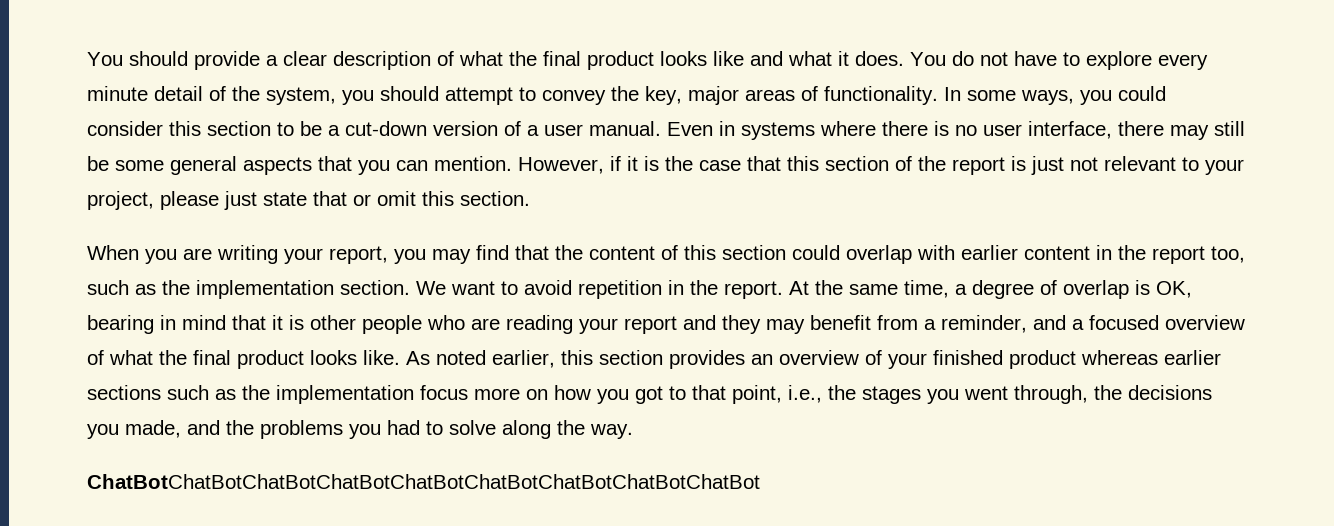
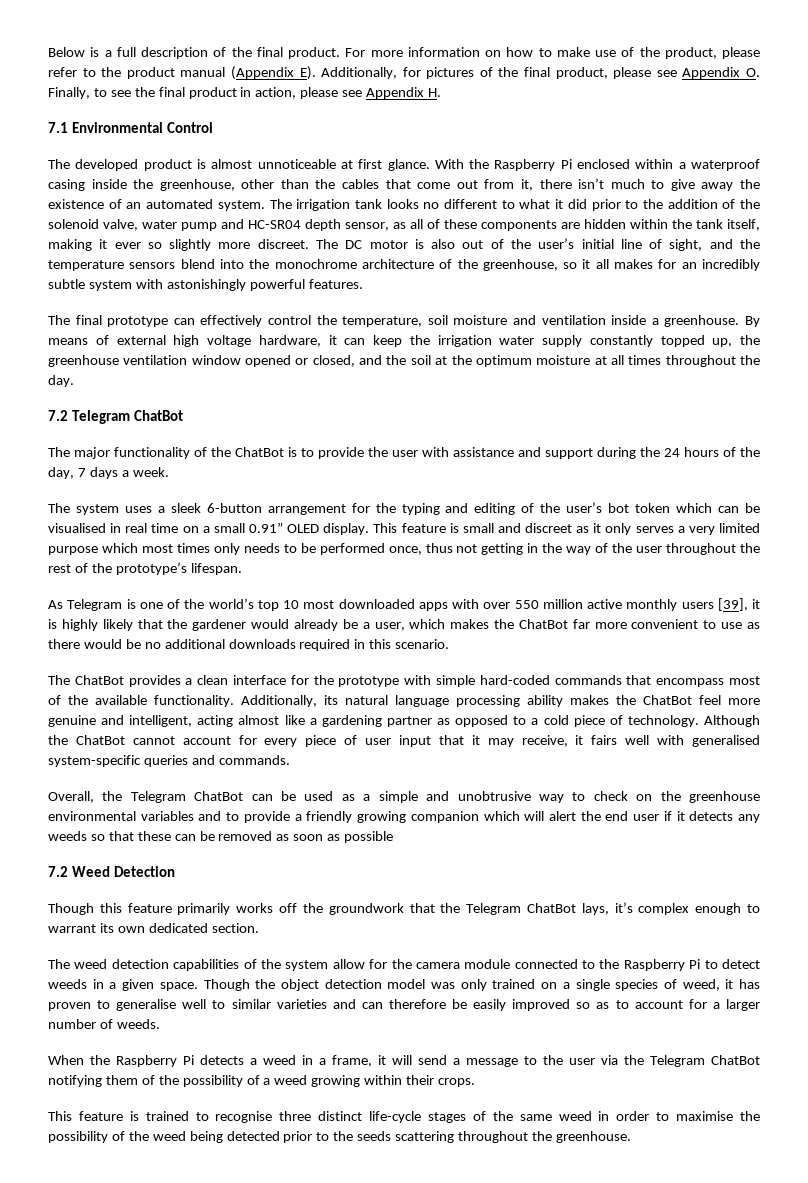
- You should provide a clear description of what the final product looks like and what it does. You do not have to explore every minute detail of the system, you should attempt to convey the key, major areas of functionality. In some ways, you could consider this section to be a cut-down version of a user manual. Even in systems where there is no user interface, there may still be some general aspects that you can mention. However, if it is the case that this section of the report is just not relevant to your project, please just state that or omit this section.
- When you are writing your report, you may find that the content of this section could overlap with earlier content in the report too, such as the implementation section. We want to avoid repetition in the report. At the same time, a degree of overlap is OK, bearing in mind that it is other people who are reading your report and they may benefit from a reminder, and a focused overview of what the final product looks like. As noted earlier, this section provides an overview of your finished product whereas earlier sections such as the implementation focus more on how you got to that point, i.e., the stages you went through, the decisions you made, and the problems you had to solve along the way.
- ChatBotChatBotChatBotChatBotChatBotChatBotChatBotChatBotChatBot
+ Below is a full description of the final product. For more information on how to make use of the product, please refer to the product manual (Appendix E). Additionally, for pictures of the final product, please see Appendix O. Finally, to see the final product in action, please see Appendix H.
+ 7.1 Environmental Control
+ The developed product is almost unnoticeable at first glance. With the Raspberry Pi enclosed within a waterproof casing inside the greenhouse, other than the cables that come out from it, there isn’t much to give away the existence of an automated system. The irrigation tank looks no different to what it did prior to the addition of the solenoid valve, water pump and HC-SR04 depth sensor, as all of these components are hidden within the tank itself, making it ever so slightly more discreet. The DC motor is also out of the user’s initial line of sight, and the temperature sensors blend into the monochrome architecture of the greenhouse, so it all makes for an incredibly subtle system with astonishingly powerful features.
+ The final prototype can effectively control the temperature, soil moisture and ventilation inside a greenhouse. By means of external high voltage hardware, it can keep the irrigation water supply constantly topped up, the greenhouse ventilation window opened or closed, and the soil at the optimum moisture at all times throughout the day.
+ 7.2 Telegram ChatBot
+ The major functionality of the ChatBot is to provide the user with assistance and support during the 24 hours of the day, 7 days a week.
+ The system uses a sleek 6-button arrangement for the typing and editing of the user’s bot token which can be visualised in real time on a small 0.91” OLED display. This feature is small and discreet as it only serves a very limited purpose which most times only needs to be performed once, thus not getting in the way of the user throughout the rest of the prototype’s lifespan.
+ As Telegram is one of the world’s top 10 most downloaded apps with over 550 million active monthly users [39], it is highly likely that the gardener would already be a user, which makes the ChatBot far more convenient to use as there would be no additional downloads required in this scenario.
+ The ChatBot provides a clean interface for the prototype with simple hard-coded commands that encompass most of the available functionality. Additionally, its natural language processing ability makes the ChatBot feel more genuine and intelligent, acting almost like a gardening partner as opposed to a cold piece of technology. Although the ChatBot cannot account for every piece of user input that it may receive, it fairs well with generalised system-specific queries and commands.
+ Overall, the Telegram ChatBot can be used as a simple and unobtrusive way to check on the greenhouse environmental variables and to provide a friendly growing companion which will alert the end user if it detects any weeds so that these can be removed as soon as possible
+ 7.2 Weed Detection
+ Though this feature primarily works off the groundwork that the Telegram ChatBot lays, it’s complex enough to warrant its own dedicated section.
+ The weed detection capabilities of the system allow for the camera module connected to the Raspberry Pi to detect weeds in a given space. Though the object detection model was only trained on a single species of weed, it has proven to generalise well to similar varieties and can therefore be easily improved so as to account for a larger number of weeds.
+ When the Raspberry Pi detects a weed in a frame, it will send a message to the user via the Telegram ChatBot notifying them of the possibility of a weed growing within their crops.
+ This feature is trained to recognise three distinct life-cycle stages of the same weed in order to maximise the possibility of the weed being detected prior to the seeds scattering throughout the greenhouse.

